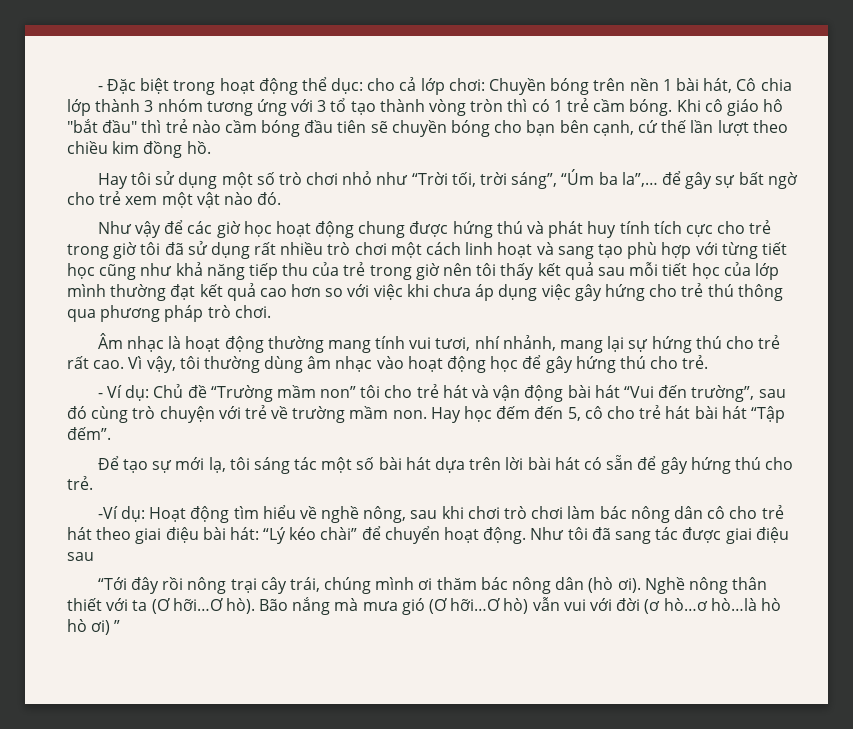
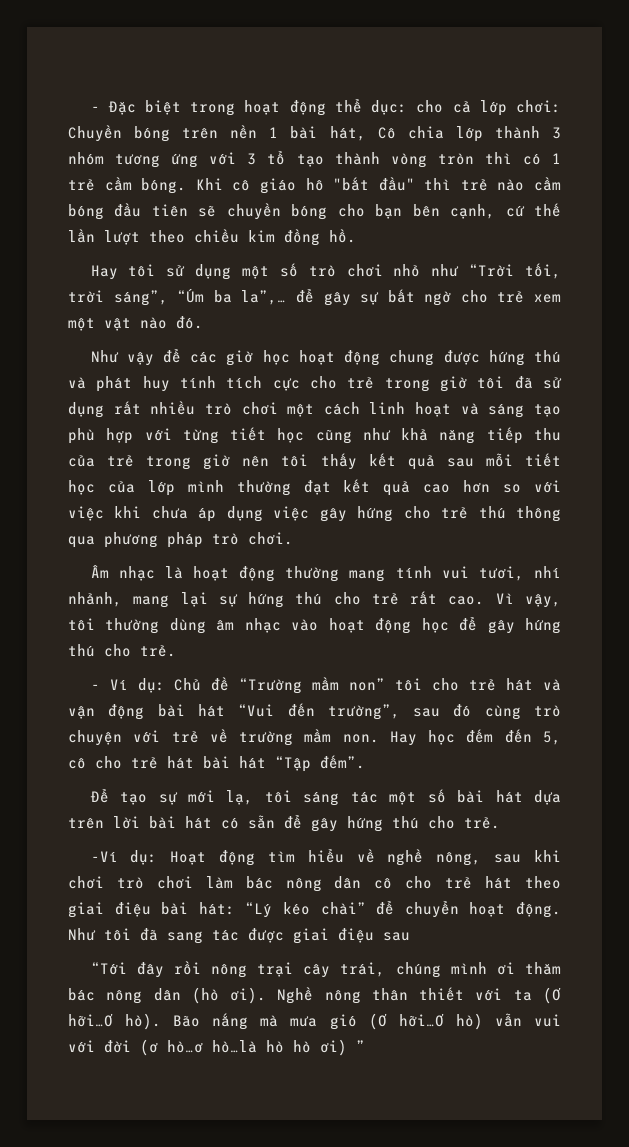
- Như vậy để các giờ học hoạt động chung được hứng thú và phát huy tính tích cực cho trẻ trong giờ tôi đã sử dụng rất nhiều trò chơi một cách linh hoạt và sang tạo phù hợp với từng tiết học cũng như khả năng tiếp thu của trẻ trong giờ nên tôi thấy kết quả sau mỗi tiết học của lớp mình thường đạt kết quả cao hơn so với việc khi chưa áp dụng việc gây hứng cho trẻ thú thông qua phương pháp trò chơi.
+ Như vậy để các giờ học hoạt động chung được hứng thú và phát huy tính tích cực cho trẻ trong giờ tôi đã sử dụng rất nhiều trò chơi một cách linh hoạt và sáng tạo phù hợp với từng tiết học cũng như khả năng tiếp thu của trẻ trong giờ nên tôi thấy kết quả sau mỗi tiết học của lớp mình thường đạt kết quả cao hơn so với việc khi chưa áp dụng việc gây hứng cho trẻ thú thông qua phương pháp trò chơi.

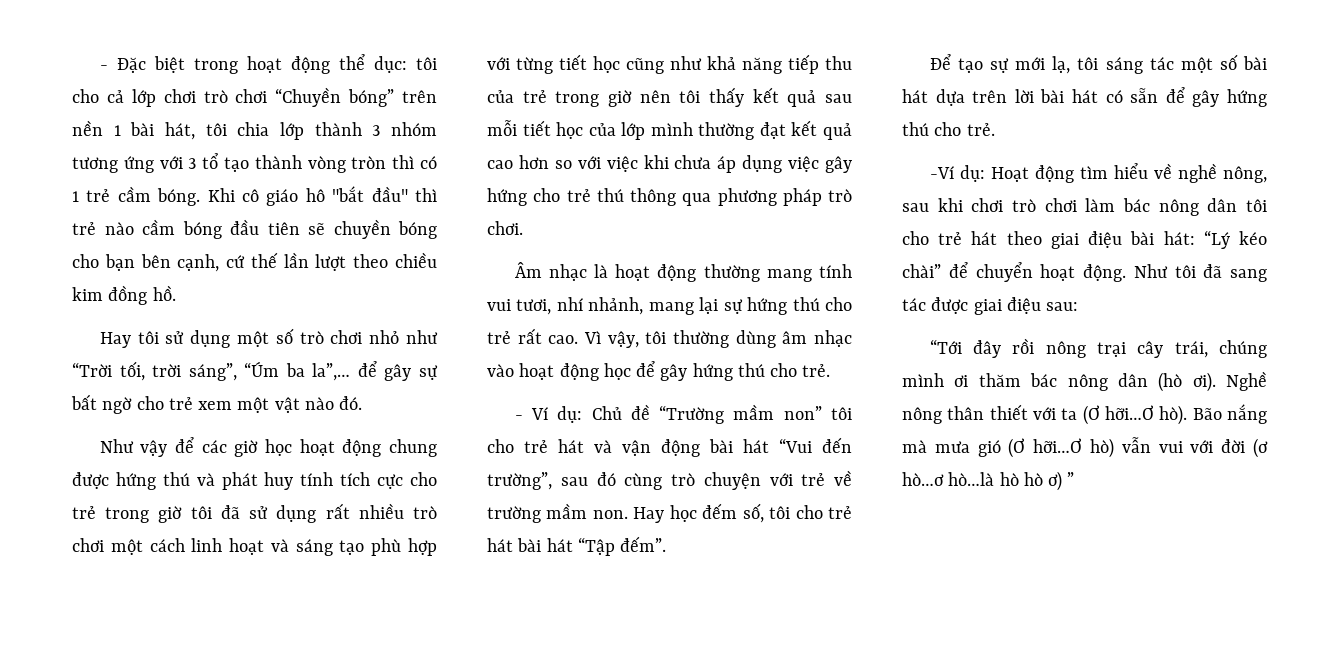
- - Đặc biệt trong hoạt động thể dục: cho cả lớp chơi: Chuyền bóng trên nền 1 bài hát, Cô chia lớp thành 3 nhóm tương ứng với 3 tổ tạo thành vòng tròn thì có 1 trẻ cầm bóng.
+ - Đặc biệt trong hoạt động thể dục: tôi cho cả lớp chơi trò chơi “Chuyền bóng” trên nền 1 bài hát, tôi chia lớp thành 3 nhóm tương ứng với 3 tổ tạo thành vòng tròn thì có 1 trẻ cầm bóng.
- Hay học đếm đến 5, cô cho trẻ hát bài hát “Tập đếm”.
+ Hay học đếm số, tôi cho trẻ hát bài hát “Tập đếm”.
- -Ví dụ: Hoạt động tìm hiểu về nghề nông, sau khi chơi trò chơi làm bác nông dân cô cho trẻ hát theo giai điệu bài hát: “Lý kéo chài” để chuyển hoạt động.
+ -Ví dụ: Hoạt động tìm hiểu về nghề nông, sau khi chơi trò chơi làm bác nông dân tôi cho trẻ hát theo giai điệu bài hát: “Lý kéo chài” để chuyển hoạt động.
- Như tôi đã sang tác được giai điệu sau
+ Như tôi đã sang tác được giai điệu sau:
- Bão nắng mà mưa gió (Ơ hỡi…Ơ hò) vẫn vui với đời (ơ hò…ơ hò…là hò hò ơi) ”
+ Bão nắng mà mưa gió (Ơ hỡi…Ơ hò) vẫn vui với đời (ơ hò…ơ hò…là hò hò ơ) ”

